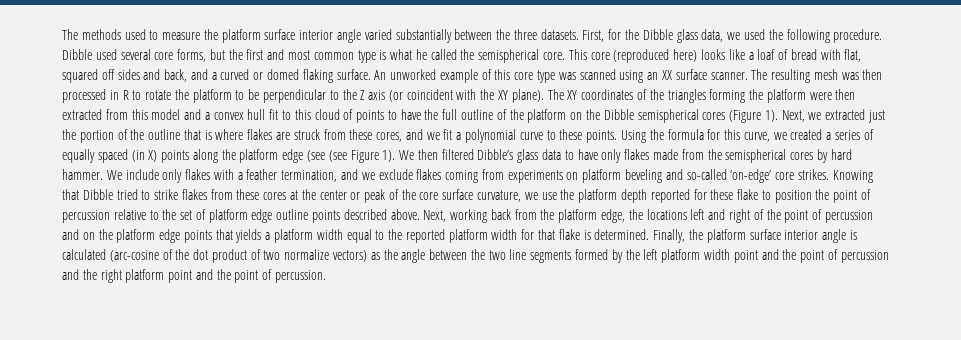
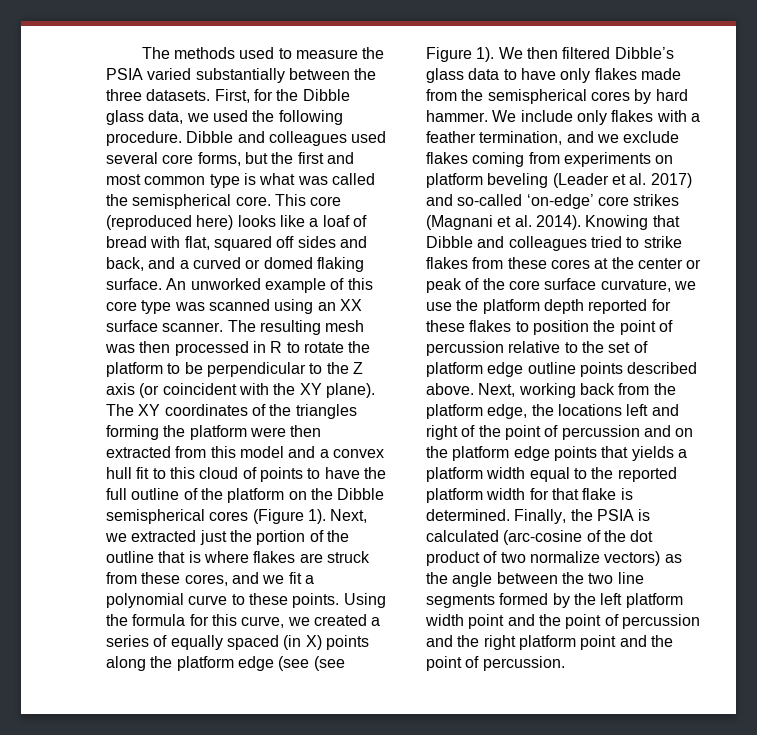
- The methods used to measure the platform surface interior angle varied substantially between the three datasets.
+ The methods used to measure the PSIA varied substantially between the three datasets.
- Dibble used several core forms, but the first and most common type is what he called the semispherical core.
+ Dibble and colleagues used several core forms, but the first and most common type is what was called the semispherical core.
- We include only flakes with a feather termination, and we exclude flakes coming from experiments on platform beveling and so-called ‘on-edge’ core strikes.
+ We include only flakes with a feather termination, and we exclude flakes coming from experiments on platform beveling (Leader et al. 2017) and so-called ‘on-edge’ core strikes (Magnani et al. 2014).
- Knowing that Dibble tried to strike flakes from these cores at the center or peak of the core surface curvature, we use the platform depth reported for these flake to position the point of percussion relative to the set of platform edge outline points described above.
+ Knowing that Dibble and colleagues tried to strike flakes from these cores at the center or peak of the core surface curvature, we use the platform depth reported for these flakes to position the point of percussion relative to the set of platform edge outline points described above.
- Finally, the platform surface interior angle is calculated (arc-cosine of the dot product of two normalize vectors) as the angle between the two line segments formed by the left platform width point and the point of percussion and the right platform point and the point of percussion.
+ Finally, the PSIA is calculated (arc-cosine of the dot product of two normalize vectors) as the angle between the two line segments formed by the left platform width point and the point of percussion and the right platform point and the point of percussion.

